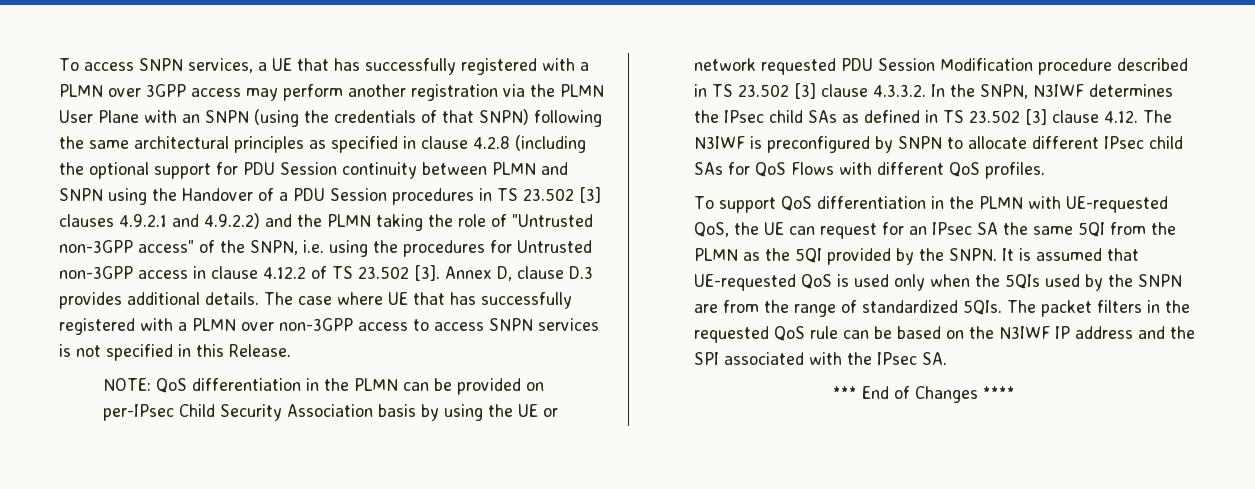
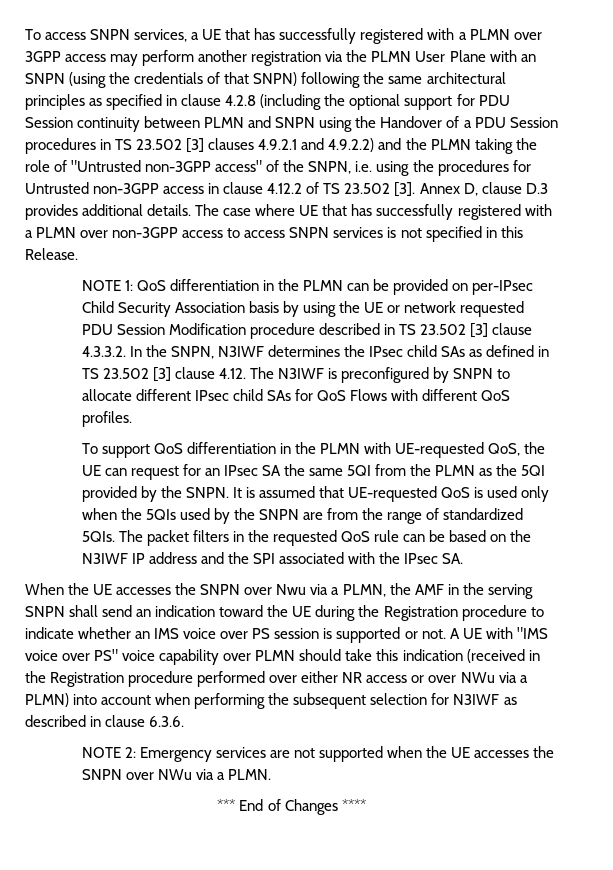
- NOTE:
+ NOTE 1:
+ When the UE accesses the SNPN over Nwu via a PLMN, the AMF in the serving SNPN shall send an indication toward the UE during the Registration procedure to indicate whether an IMS voice over PS session is supported or not. A UE with "IMS voice over PS" voice capability over PLMN should take this indication (received in the Registration procedure performed over either NR access or over NWu via a PLMN) into account when performing the subsequent selection for N3IWF as described in clause 6.3.6.
+ NOTE 2: Emergency services are not supported when the UE accesses the SNPN over NWu via a PLMN.

